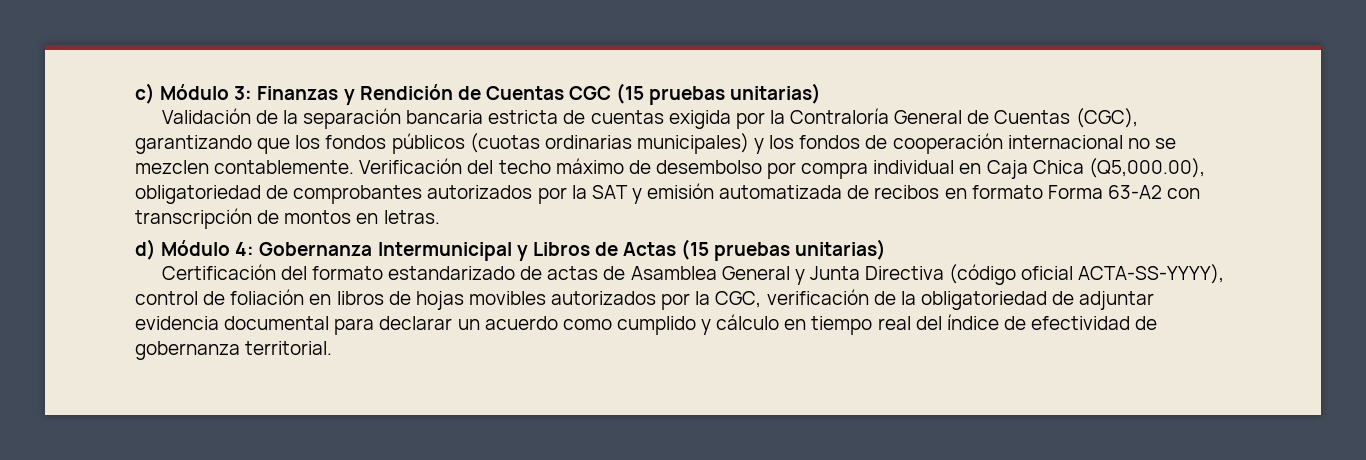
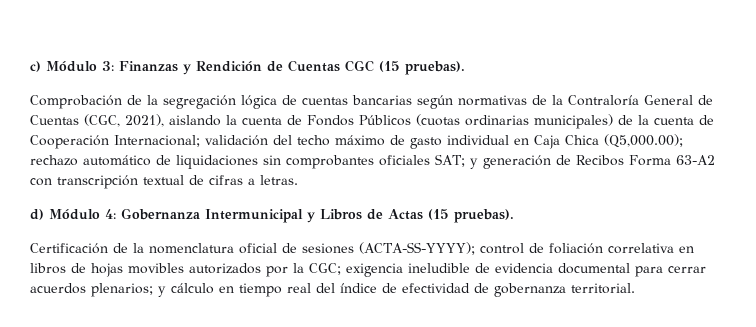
- c) Módulo 3: Finanzas y Rendición de Cuentas CGC (15 pruebas unitarias)
- Validación de la separación bancaria estricta de cuentas exigida por la Contraloría General de Cuentas (CGC), garantizando que los fondos públicos (cuotas ordinarias municipales) y los fondos de cooperación internacional no se mezclen contablemente. Verificación del techo máximo de desembolso por compra individual en Caja Chica (Q5,000.00), obligatoriedad de comprobantes autorizados por la SAT y emisión automatizada de recibos en formato Forma 63-A2 con transcripción de montos en letras.
+ c) Módulo 3: Finanzas y Rendición de Cuentas CGC (15 pruebas).
+ Comprobación de la segregación lógica de cuentas bancarias según normativas de la Contraloría General de Cuentas (CGC, 2021), aislando la cuenta de Fondos Públicos (cuotas ordinarias municipales) de la cuenta de Cooperación Internacional; validación del techo máximo de gasto individual en Caja Chica (Q5,000.00); rechazo automático de liquidaciones sin comprobantes oficiales SAT; y generación de Recibos Forma 63-A2 con transcripción textual de cifras a letras.
- d) Módulo 4: Gobernanza Intermunicipal y Libros de Actas (15 pruebas unitarias)
+ d) Módulo 4: Gobernanza Intermunicipal y Libros de Actas (15 pruebas).
- Certificación del formato estandarizado de actas de Asamblea General y Junta Directiva (código oficial ACTA-SS-YYYY), control de foliación en libros de hojas movibles autorizados por la CGC, verificación de la obligatoriedad de adjuntar evidencia documental para declarar un acuerdo como cumplido y cálculo en tiempo real del índice de efectividad de gobernanza territorial.
+ Certificación de la nomenclatura oficial de sesiones (ACTA-SS-YYYY); control de foliación correlativa en libros de hojas movibles autorizados por la CGC; exigencia ineludible de evidencia documental para cerrar acuerdos plenarios; y cálculo en tiempo real del índice de efectividad de gobernanza territorial.

